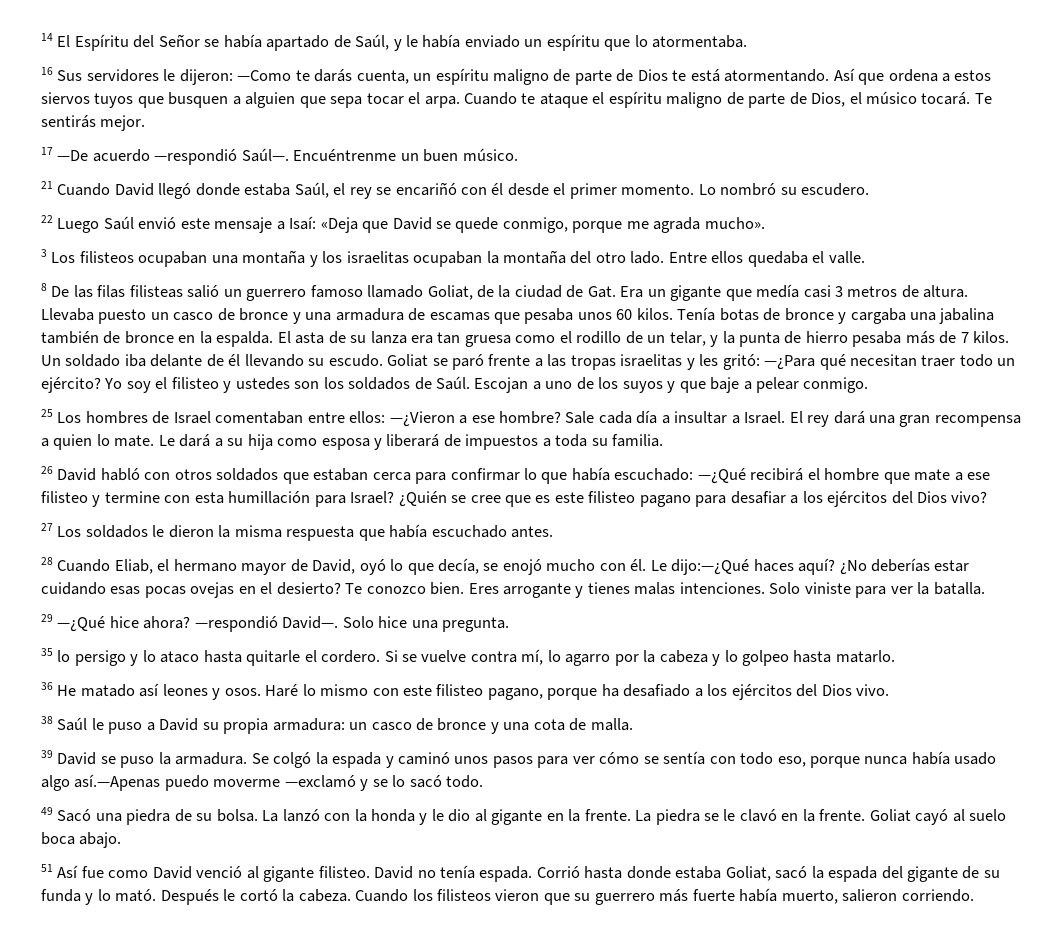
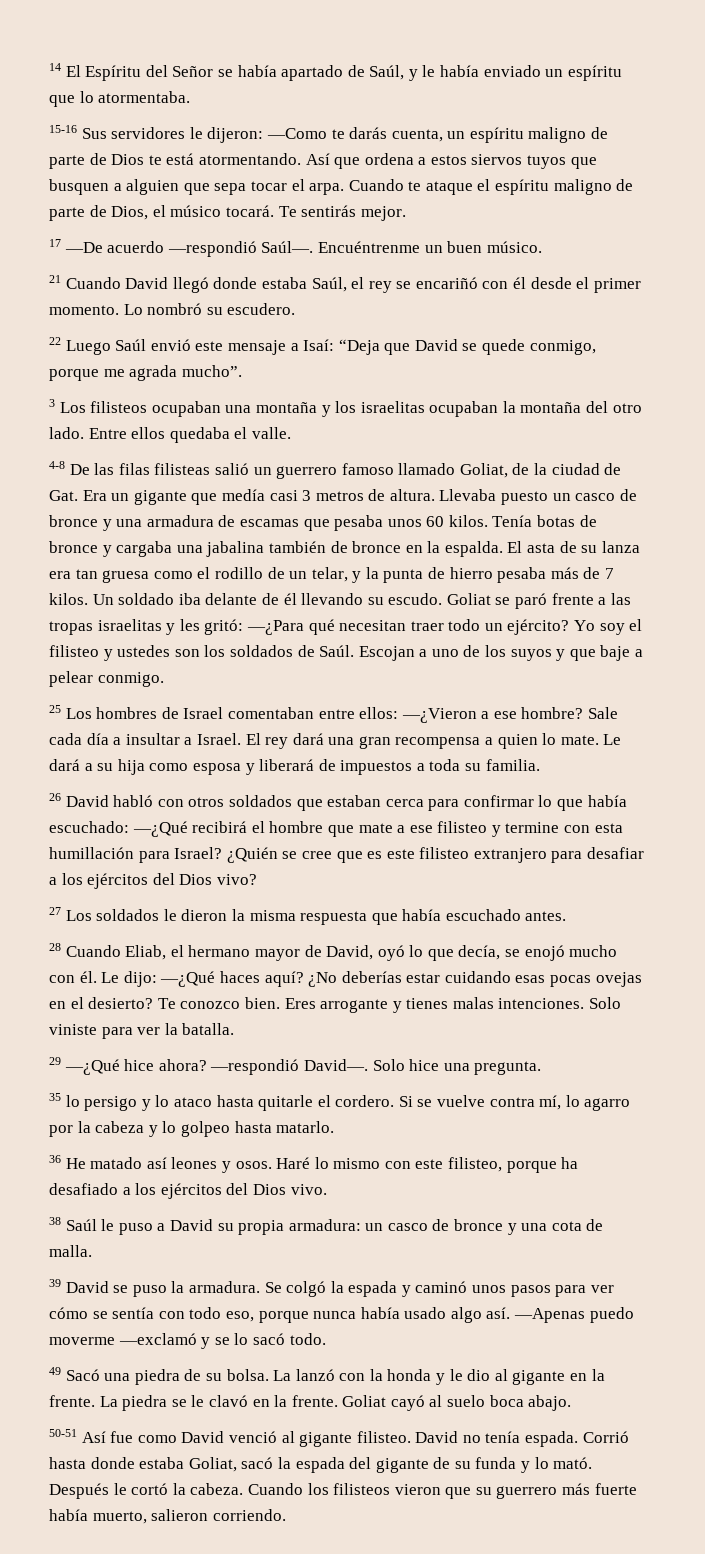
- 16 Sus servidores le dijeron: —Como te darás cuenta, un espíritu maligno de parte de Dios te está atormentando.
+ 15-16 Sus servidores le dijeron: —Como te darás cuenta, un espíritu maligno de parte de Dios te está atormentando.
- 22 Luego Saúl envió este mensaje a Isaí: «Deja que David se quede conmigo, porque me agrada mucho».
+ 22 Luego Saúl envió este mensaje a Isaí: “Deja que David se quede conmigo, porque me agrada mucho”.
- 8 De las filas filisteas salió un guerrero famoso llamado Goliat, de la ciudad de Gat. Era un gigante que medía casi 3 metros de altura.
+ 4-8 De las filas filisteas salió un guerrero famoso llamado Goliat, de la ciudad de Gat. Era un gigante que medía casi 3 metros de altura.
- ¿Quién se cree que es este filisteo pagano para desafiar a los ejércitos del Dios vivo?
+ ¿Quién se cree que es este filisteo extranjero para desafiar a los ejércitos del Dios vivo?
- Le dijo:—¿Qué haces aquí?
+ Le dijo: —¿Qué haces aquí?
- Haré lo mismo con este filisteo pagano, porque ha desafiado a los ejércitos del Dios vivo.
+ Haré lo mismo con este filisteo, porque ha desafiado a los ejércitos del Dios vivo.
- Se colgó la espada y caminó unos pasos para ver cómo se sentía con todo eso, porque nunca había usado algo así.—Apenas puedo moverme —exclamó y se lo sacó todo.
+ Se colgó la espada y caminó unos pasos para ver cómo se sentía con todo eso, porque nunca había usado algo así. —Apenas puedo moverme —exclamó y se lo sacó todo.
- 51 Así fue como David venció al gigante filisteo.
+ 50-51 Así fue como David venció al gigante filisteo.

